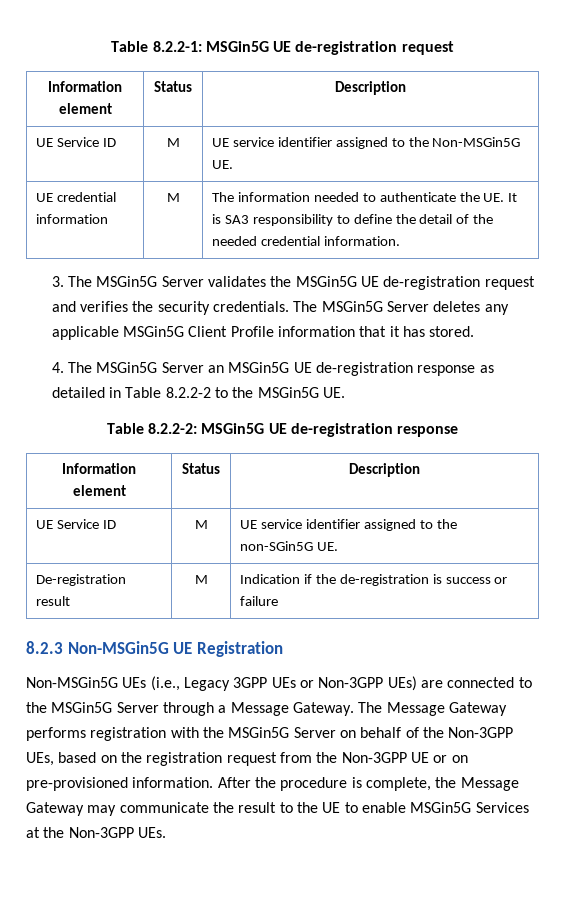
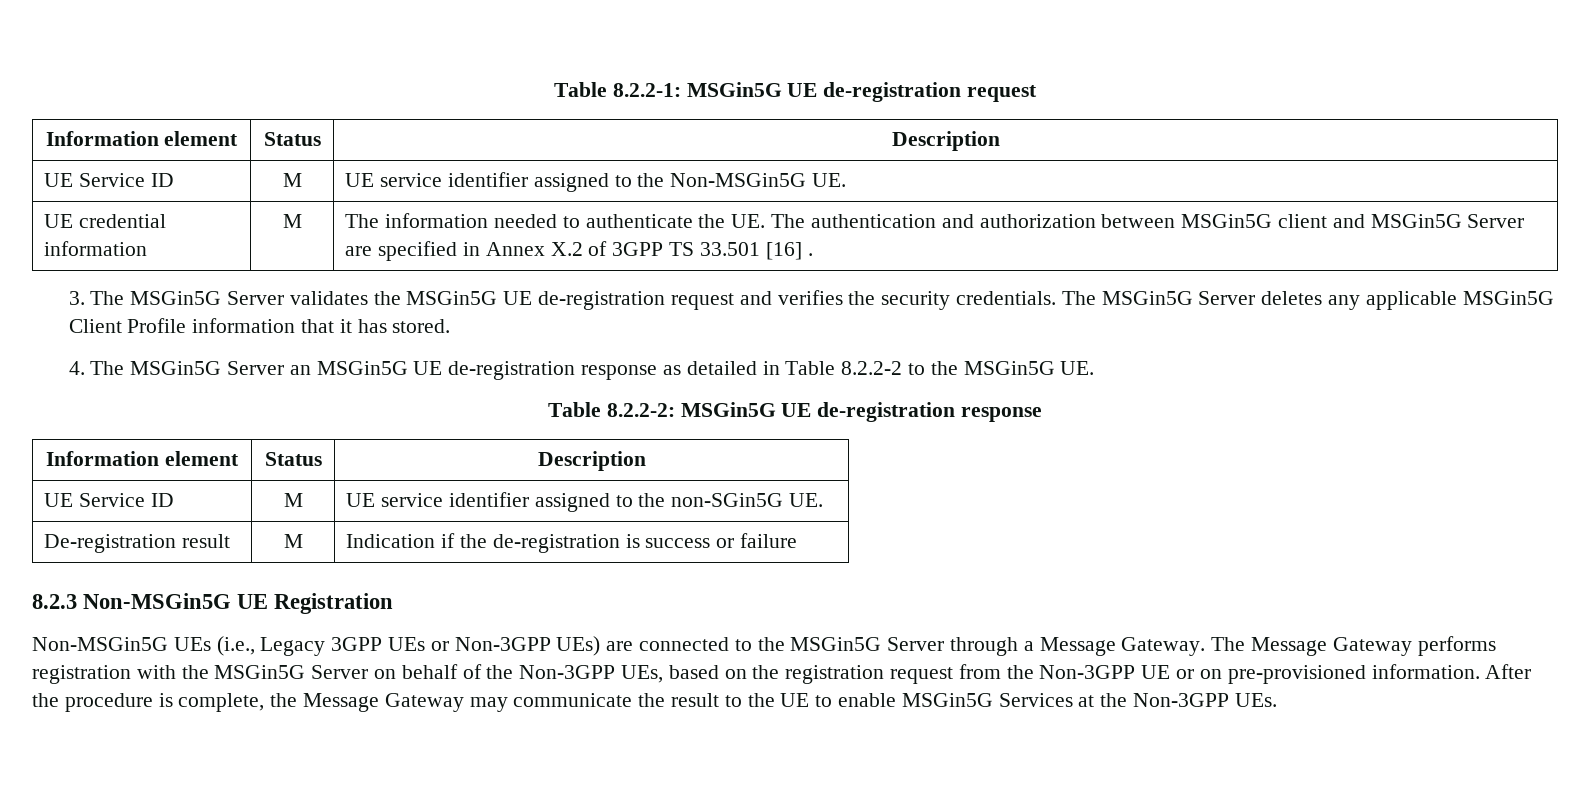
- UE credential information | M | The information needed to authenticate the UE. It is SA3 responsibility to define the detail of the needed credential information.
+ UE credential information | M | The information needed to authenticate the UE. The authentication and authorization between MSGin5G client and MSGin5G Server are specified in Annex X.2 of 3GPP TS 33.501 [16] .

